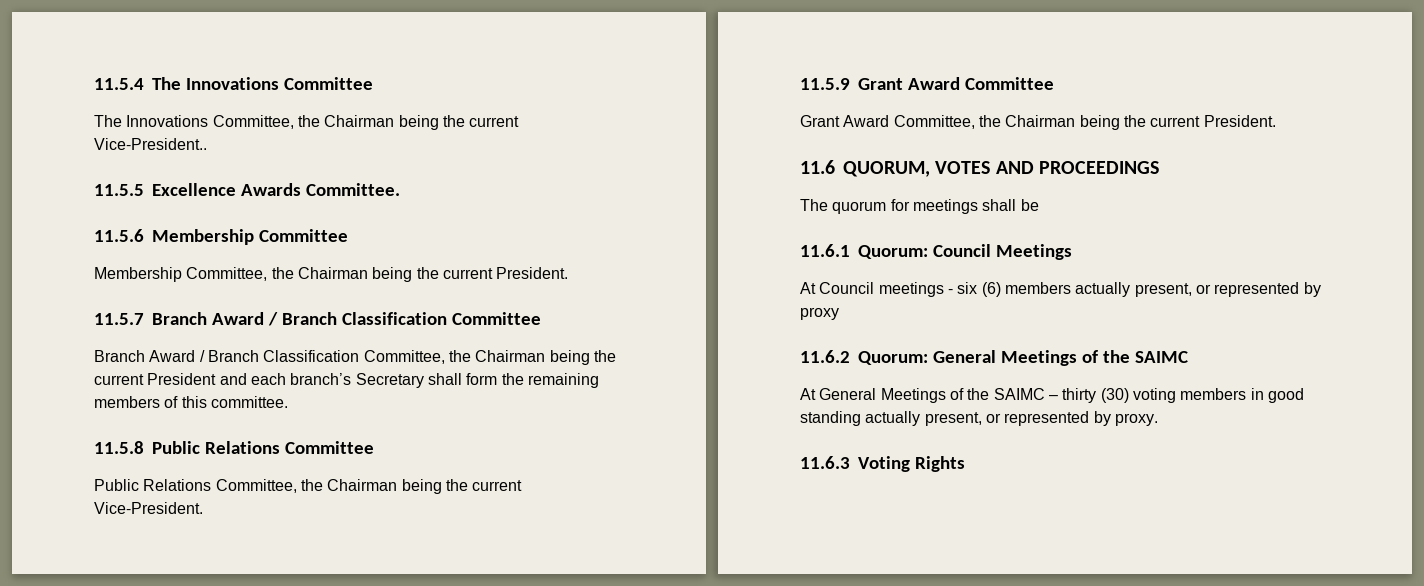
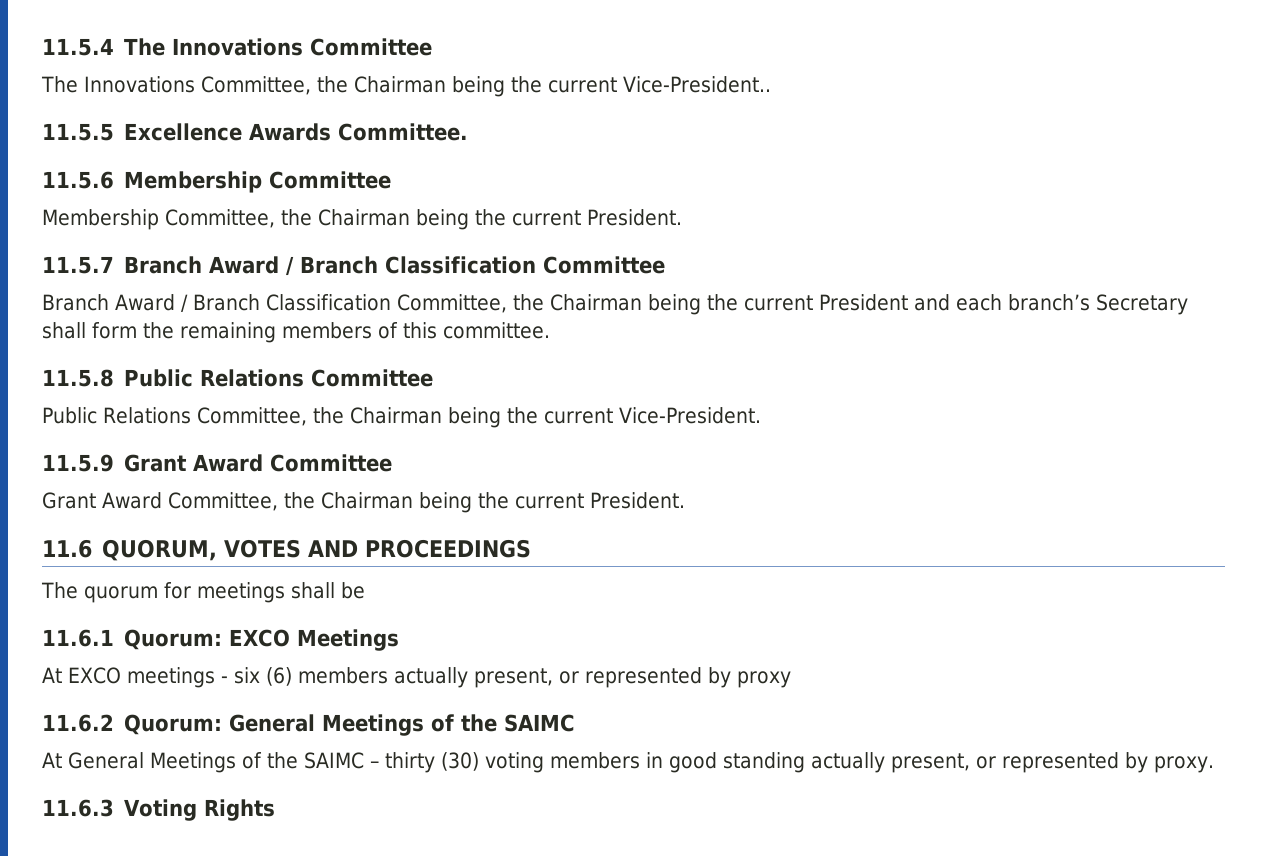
- 11.6.1 Quorum: Council Meetings
+ 11.6.1 Quorum: EXCO Meetings
- At Council meetings - six (6) members actually present, or represented by proxy
+ At EXCO meetings - six (6) members actually present, or represented by proxy

